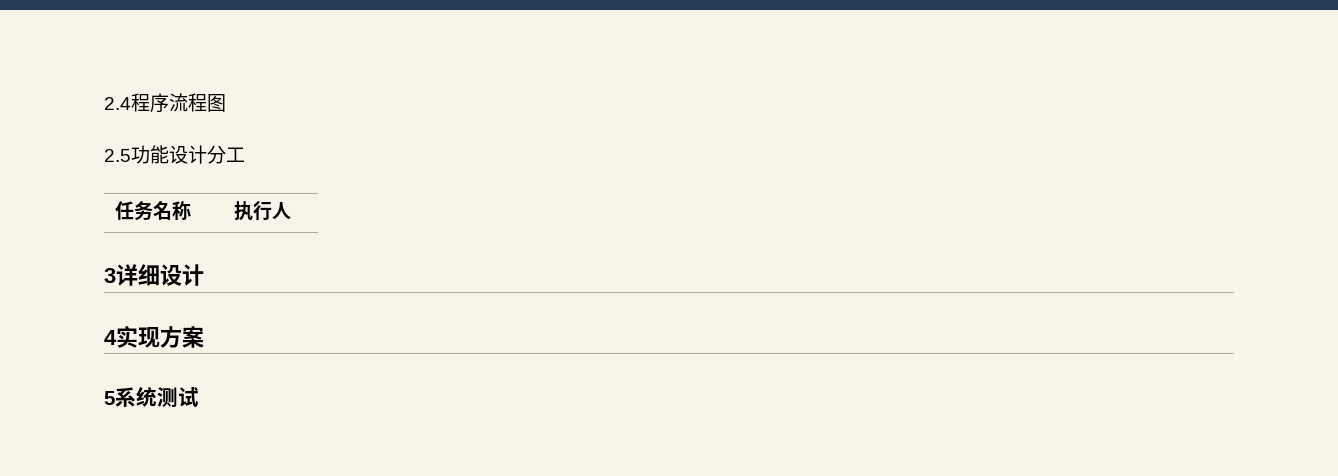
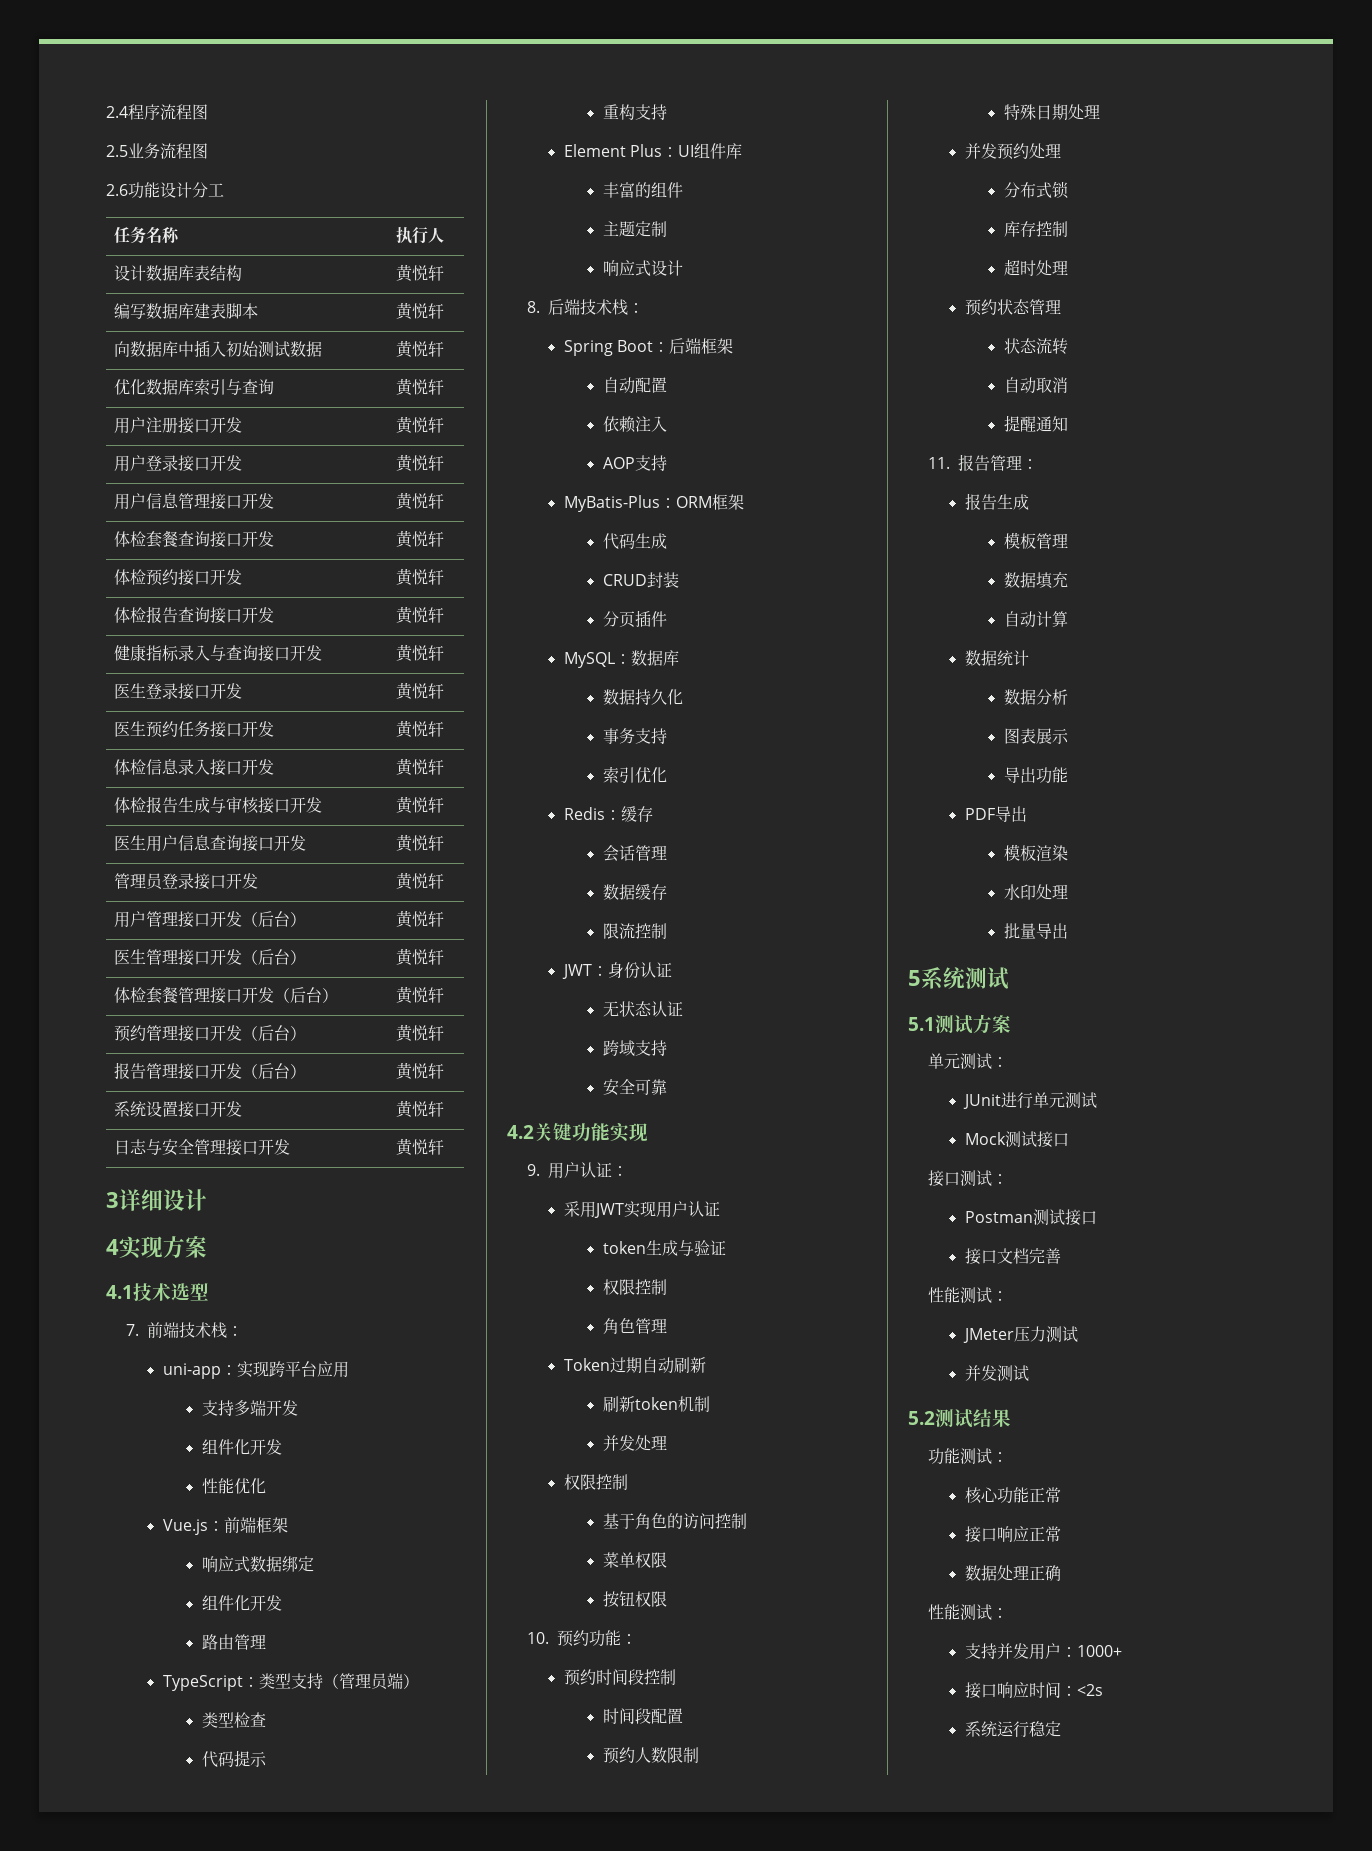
- 2.5功能设计分工
+ 2.5业务流程图
+ 2.6功能设计分工
+ 设计数据库表结构 | 黄悦轩
+ 编写数据库建表脚本 | 黄悦轩
+ 向数据库中插入初始测试数据 | 黄悦轩
+ 优化数据库索引与查询 | 黄悦轩
+ 用户注册接口开发 | 黄悦轩
+ 用户登录接口开发 | 黄悦轩
+ 用户信息管理接口开发 | 黄悦轩
+ 体检套餐查询接口开发 | 黄悦轩
+ 体检预约接口开发 | 黄悦轩
+ 体检报告查询接口开发 | 黄悦轩
+ 健康指标录入与查询接口开发 | 黄悦轩
+ 医生登录接口开发 | 黄悦轩
+ 医生预约任务接口开发 | 黄悦轩
+ 体检信息录入接口开发 | 黄悦轩
+ 体检报告生成与审核接口开发 | 黄悦轩
+ 医生用户信息查询接口开发 | 黄悦轩
+ 管理员登录接口开发 | 黄悦轩
+ 用户管理接口开发（后台） | 黄悦轩
+ 医生管理接口开发（后台） | 黄悦轩
+ 体检套餐管理接口开发（后台） | 黄悦轩
+ 预约管理接口开发（后台） | 黄悦轩
+ 报告管理接口开发（后台） | 黄悦轩
+ 系统设置接口开发 | 黄悦轩
+ 日志与安全管理接口开发 | 黄悦轩
+ 4.1技术选型
+ 7.前端技术栈：
+ uni-app：实现跨平台应用
+ 支持多端开发
+ 组件化开发
+ 性能优化
+ Vue.js：前端框架
+ 响应式数据绑定
+ 组件化开发
+ 路由管理
+ TypeScript：类型支持（管理员端）
+ 类型检查
+ 代码提示
+ 重构支持
+ Element Plus：UI组件库
+ 丰富的组件
+ 主题定制
+ 响应式设计
+ 8.后端技术栈：
+ Spring Boot：后端框架
+ 自动配置
+ 依赖注入
+ AOP支持
+ MyBatis-Plus：ORM框架
+ 代码生成
+ CRUD封装
+ 分页插件
+ MySQL：数据库
+ 数据持久化
+ 事务支持
+ 索引优化
+ Redis：缓存
+ 会话管理
+ 数据缓存
+ 限流控制
+ JWT：身份认证
+ 无状态认证
+ 跨域支持
+ 安全可靠
+ 4.2关键功能实现
+ 9.用户认证：
+ 采用JWT实现用户认证
+ token生成与验证
+ 权限控制
+ 角色管理
+ Token过期自动刷新
+ 刷新token机制
+ 并发处理
+ 权限控制
+ 基于角色的访问控制
+ 菜单权限
+ 按钮权限
+ 10.预约功能：
+ 预约时间段控制
+ 时间段配置
+ 预约人数限制
+ 特殊日期处理
+ 并发预约处理
+ 分布式锁
+ 库存控制
+ 超时处理
+ 预约状态管理
+ 状态流转
+ 自动取消
+ 提醒通知
+ 11.报告管理：
+ 报告生成
+ 模板管理
+ 数据填充
+ 自动计算
+ 数据统计
+ 数据分析
+ 图表展示
+ 导出功能
+ PDF导出
+ 模板渲染
+ 水印处理
+ 批量导出
  5系统测试
+ 5.1测试方案
+ 单元测试：
+ JUnit进行单元测试
+ Mock测试接口
+ 接口测试：
+ Postman测试接口
+ 接口文档完善
+ 性能测试：
+ JMeter压力测试
+ 并发测试
+ 5.2测试结果
+ 功能测试：
+ 核心功能正常
+ 接口响应正常
+ 数据处理正确
+ 性能测试：
+ 支持并发用户：1000+
+ 接口响应时间：<2s
+ 系统运行稳定

